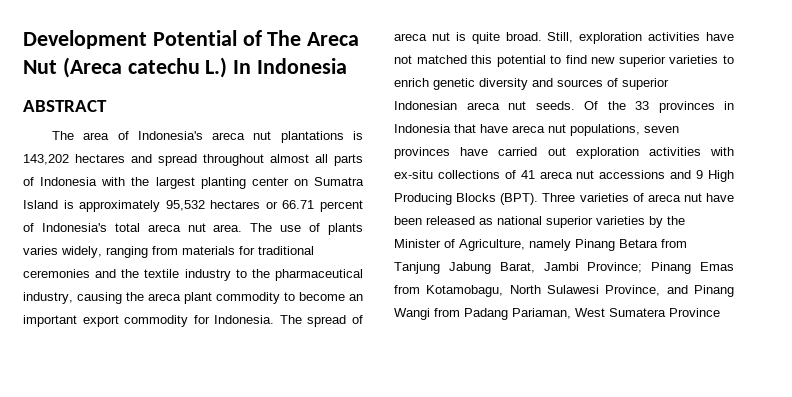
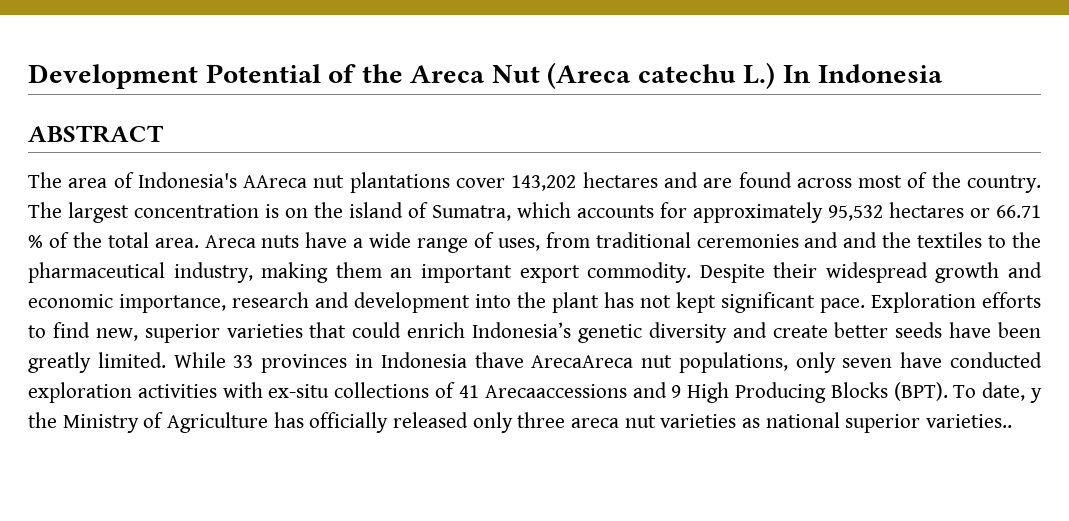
- Development Potential of The Areca Nut (Areca catechu L.) In Indonesia
+ Development Potential of the Areca Nut (Areca catechu L.) In Indonesia
- The area of Indonesia's areca nut plantations is 143,202 hectares and spread throughout almost all parts of Indonesia with the largest planting center on Sumatra Island is approximately 95,532 hectares or 66.71 percent of Indonesia's total areca nut area. The use of plants varies widely, ranging from materials for traditional ceremonies and the textile industry to the pharmaceutical industry, causing the areca plant commodity to become an important export commodity for Indonesia. The spread of areca nut is quite broad. Still, exploration activities have not matched this potential to find new superior varieties to enrich genetic diversity and sources of superior Indonesian areca nut seeds. Of the 33 provinces in Indonesia that have areca nut populations, seven provinces have carried out exploration activities with ex-situ collections of 41 areca nut accessions and 9 High Producing Blocks (BPT).
+ The area of Indonesia's AAreca nut plantations cover 143,202 hectares and are found across most of the country. The largest concentration is on the island of Sumatra, which accounts for approximately 95,532 hectares or 66.71 % of the total area. Areca nuts have a wide range of uses, from traditional ceremonies and and the textiles to the pharmaceutical industry, making them an important export commodity. Despite their widespread growth and economic importance, research and development into the plant has not kept significant pace. Exploration efforts to find new, superior varieties that could enrich Indonesia’s genetic diversity and create better seeds have been greatly limited. While 33 provinces in Indonesia thave ArecaAreca nut populations, only seven have conducted exploration activities with ex-situ collections of 41 Arecaaccessions and 9 High Producing Blocks (BPT).
- Three varieties of areca nut have been released as national superior varieties by the Minister of Agriculture, namely Pinang Betara from Tanjung Jabung Barat, Jambi Province; Pinang Emas from Kotamobagu, North Sulawesi Province, and Pinang Wangi from Padang Pariaman, West Sumatera Province
+ To date, y the Ministry of Agriculture has officially released only three areca nut varieties as national superior varieties..

